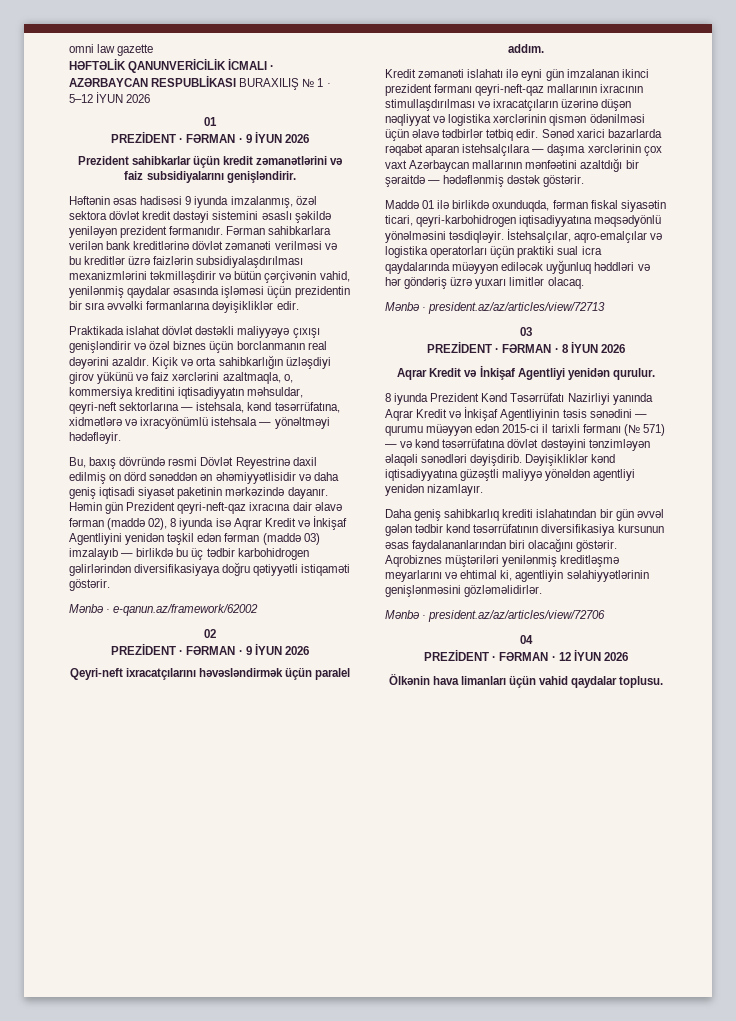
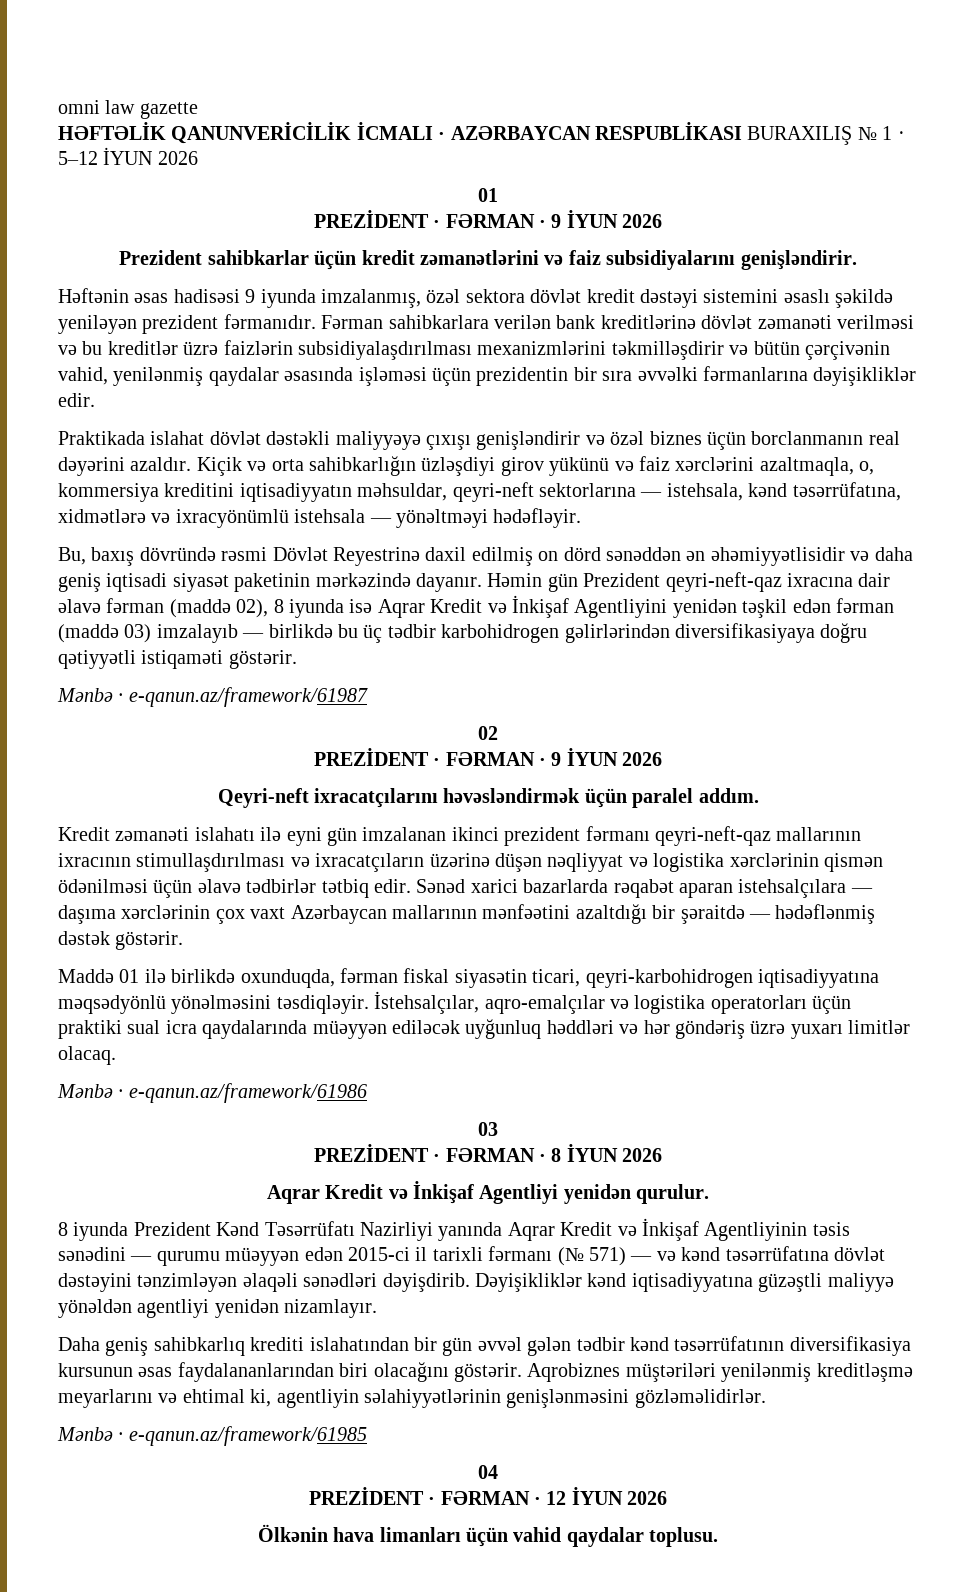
- Mənbə · e-qanun.az/framework/62002
+ Mənbə · e-qanun.az/framework/61987
- Mənbə · president.az/az/articles/view/72713
+ Mənbə · e-qanun.az/framework/61986
- Mənbə · president.az/az/articles/view/72706
+ Mənbə · e-qanun.az/framework/61985

